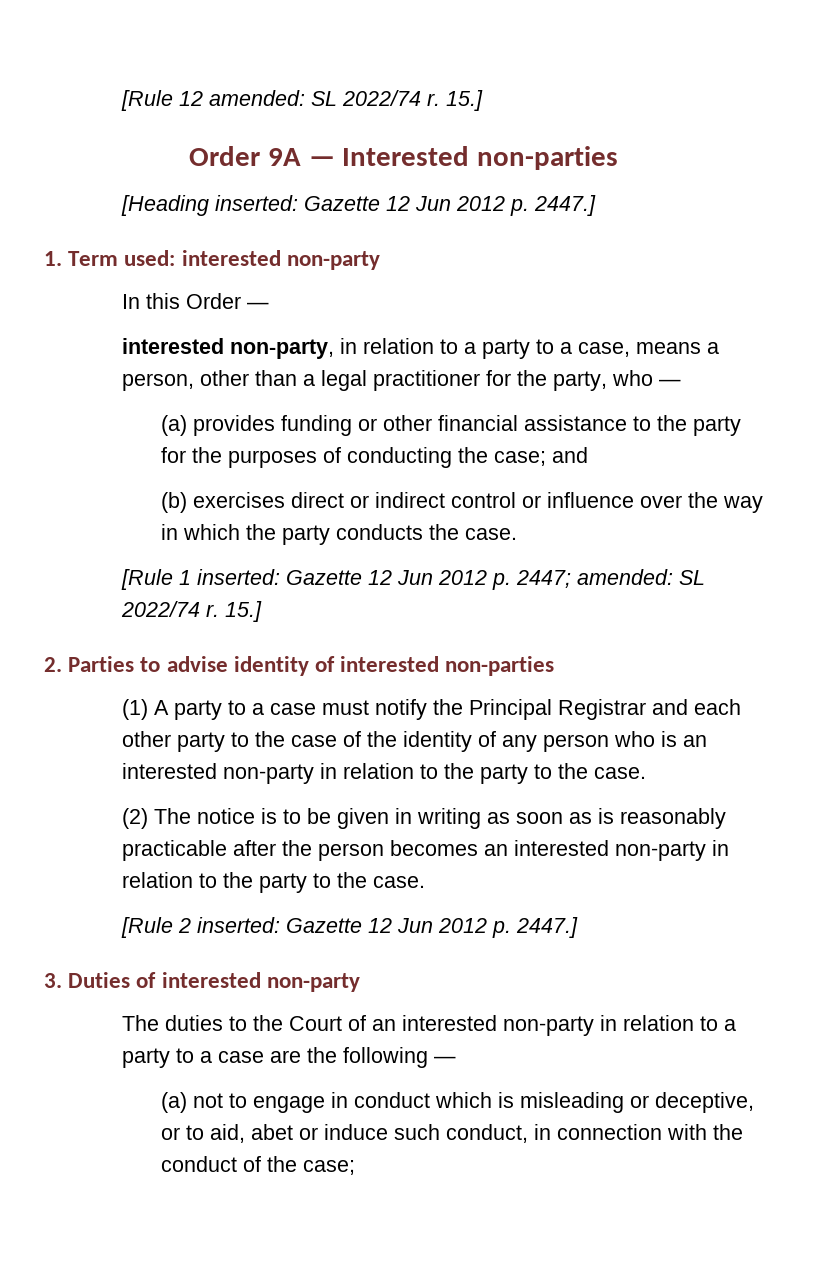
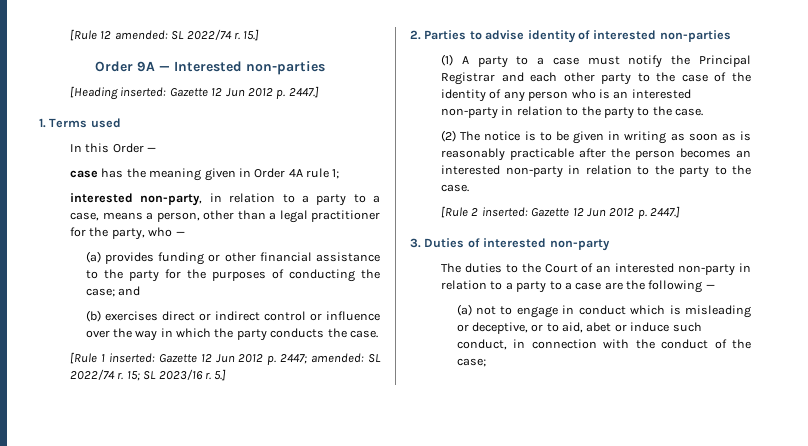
- 1. Term used: interested non-party
+ 1. Terms used
+ case has the meaning given in Order 4A rule 1;
- [Rule 1 inserted: Gazette 12 Jun 2012 p. 2447; amended: SL 2022/74 r. 15.]
+ [Rule 1 inserted: Gazette 12 Jun 2012 p. 2447; amended: SL 2022/74 r. 15; SL 2023/16 r. 5.]

